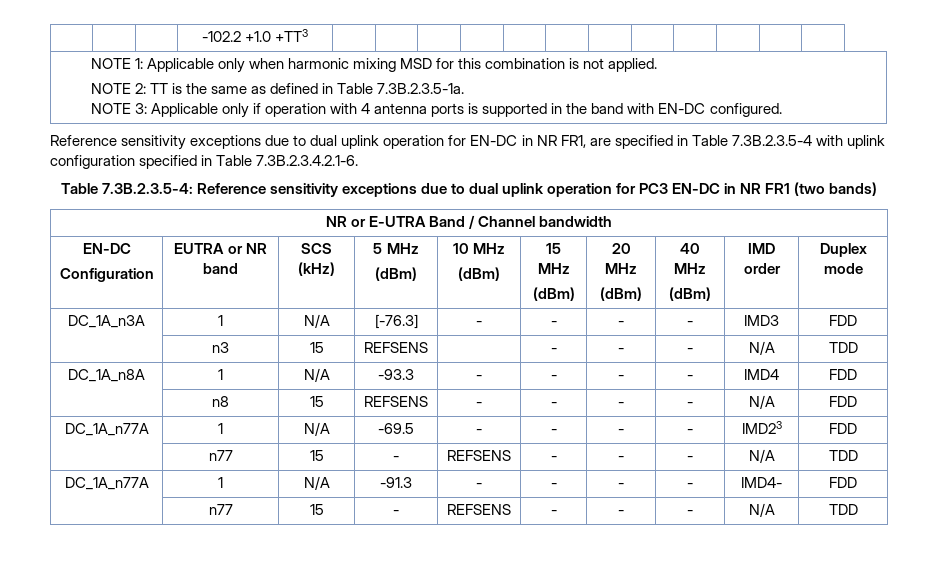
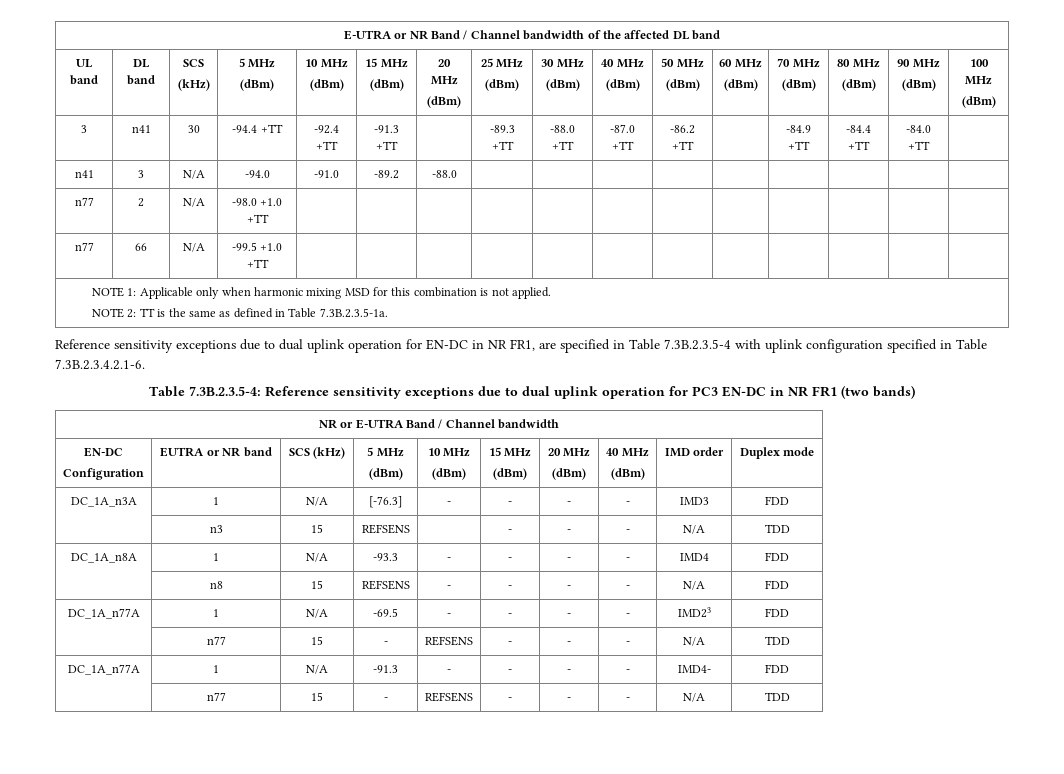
- | | | -102.2 +1.0 +TT3 | | | | | | | | | | | |
+ E-UTRA or NR Band / Channel bandwidth of the affected DL band
+ UL band | DL band | SCS
+ (kHz) | 5 MHz
+ (dBm) | 10 MHz
+ (dBm) | 15 MHz
+ (dBm) | 20 MHz
+ (dBm) | 25 MHz
+ (dBm) | 30 MHz
+ (dBm) | 40 MHz
+ (dBm) | 50 MHz
+ (dBm) | 60 MHz
+ (dBm) | 70 MHz
+ (dBm) | 80 MHz
+ (dBm) | 90 MHz
+ (dBm) | 100 MHz
+ (dBm)
+ 3 | n41 | 30 | -94.4 +TT | -92.4 +TT | -91.3 +TT | | -89.3 +TT | -88.0 +TT | -87.0 +TT | -86.2 +TT | | -84.9 +TT | -84.4 +TT | -84.0 +TT |
+ n41 | 3 | N/A | -94.0 | -91.0 | -89.2 | -88.0 | | | | | | | | |
+ n77 | 2 | N/A | -98.0 +1.0 +TT | | | | | | | | | | | |
+ n77 | 66 | N/A | -99.5 +1.0 +TT | | | | | | | | | | | |
- NOTE 3: Applicable only if operation with 4 antenna ports is supported in the band with EN-DC configured.

